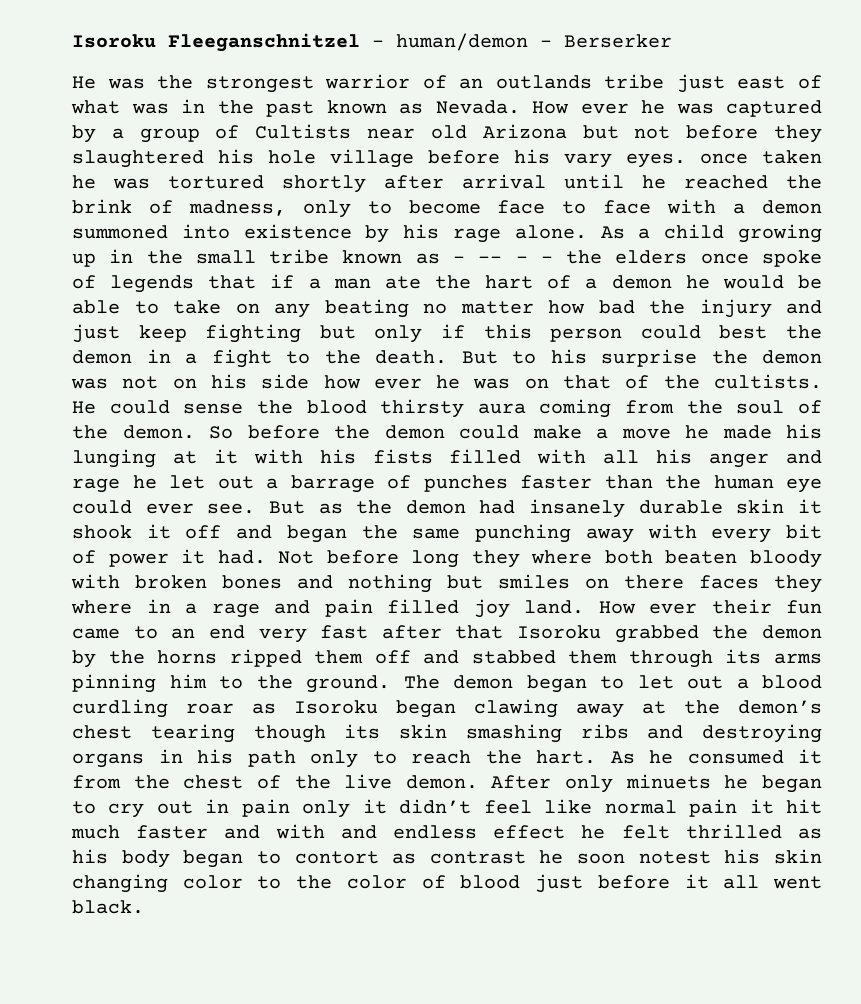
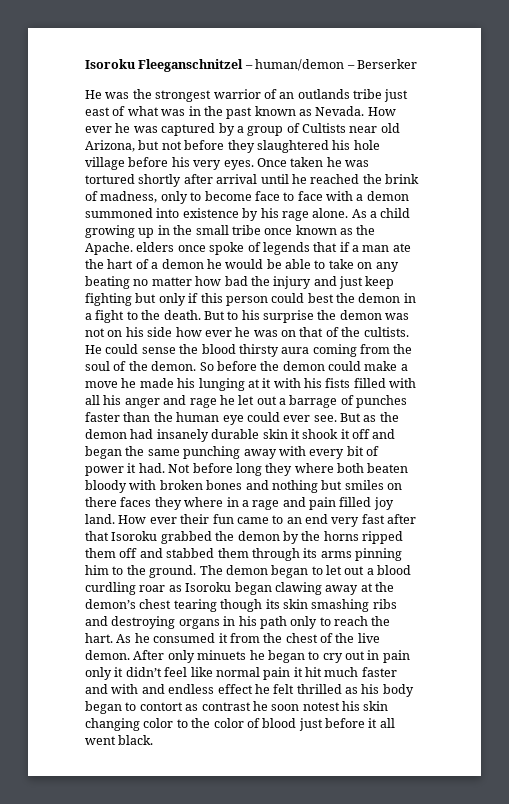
- How ever he was captured by a group of Cultists near old Arizona but not before they slaughtered his hole village before his vary eyes. once taken he was tortured shortly after arrival until he reached the brink of madness, only to become face to face with a demon summoned into existence by his rage alone.
+ How ever he was captured by a group of Cultists near old Arizona, but not before they slaughtered his hole village before his very eyes. Once taken he was tortured shortly after arrival until he reached the brink of madness, only to become face to face with a demon summoned into existence by his rage alone.
- As a child growing up in the small tribe known as - -- - - the elders once spoke of legends that if a man ate the hart of a demon he would be able to take on any beating no matter how bad the injury and just keep fighting but only if this person could best the demon in a fight to the death.
+ As a child growing up in the small tribe once known as the Apache. elders once spoke of legends that if a man ate the hart of a demon he would be able to take on any beating no matter how bad the injury and just keep fighting but only if this person could best the demon in a fight to the death.

